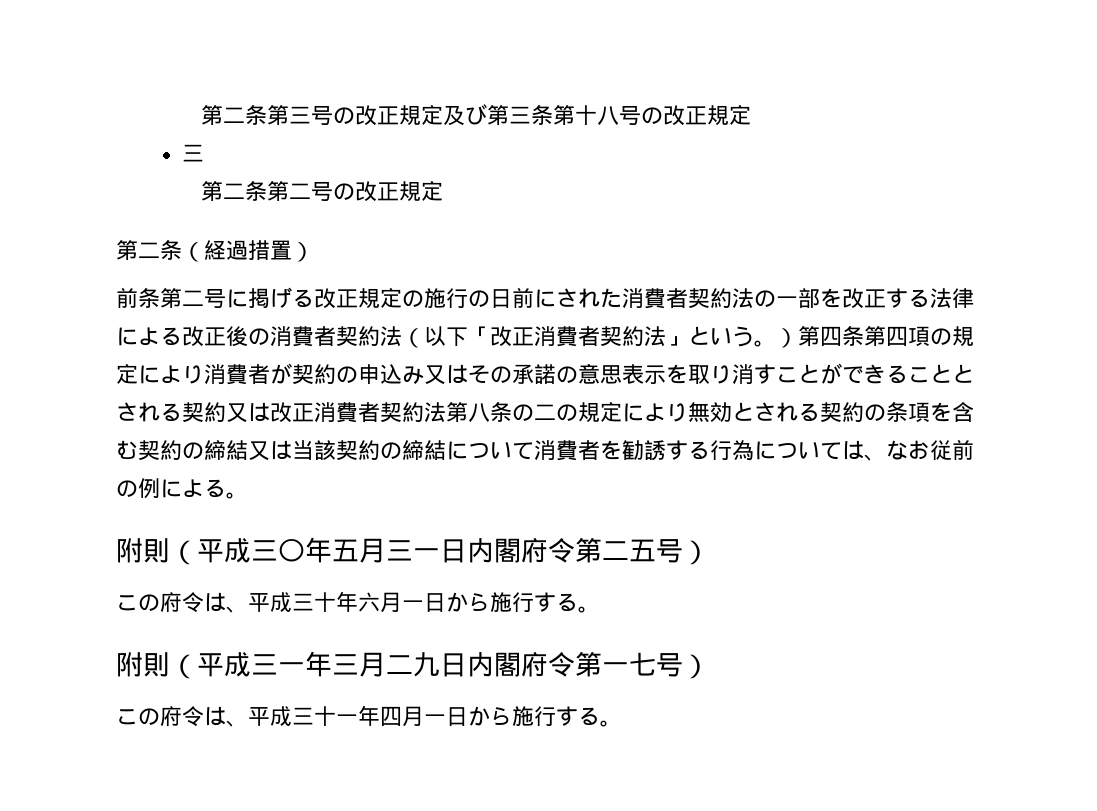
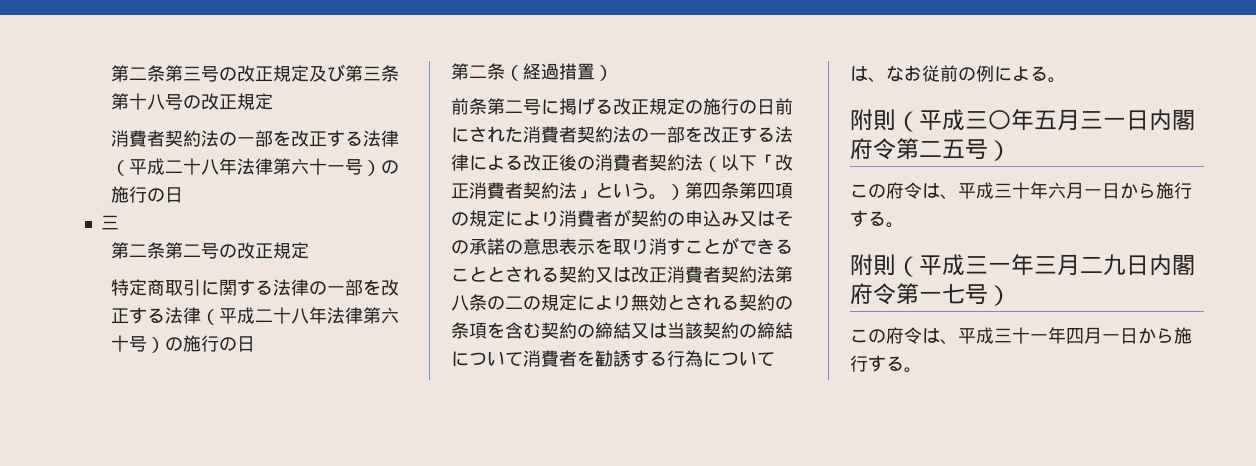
+ 消費者契約法の一部を改正する法律（平成二十八年法律第六十一号）の施行の日
+ 特定商取引に関する法律の一部を改正する法律（平成二十八年法律第六十号）の施行の日

